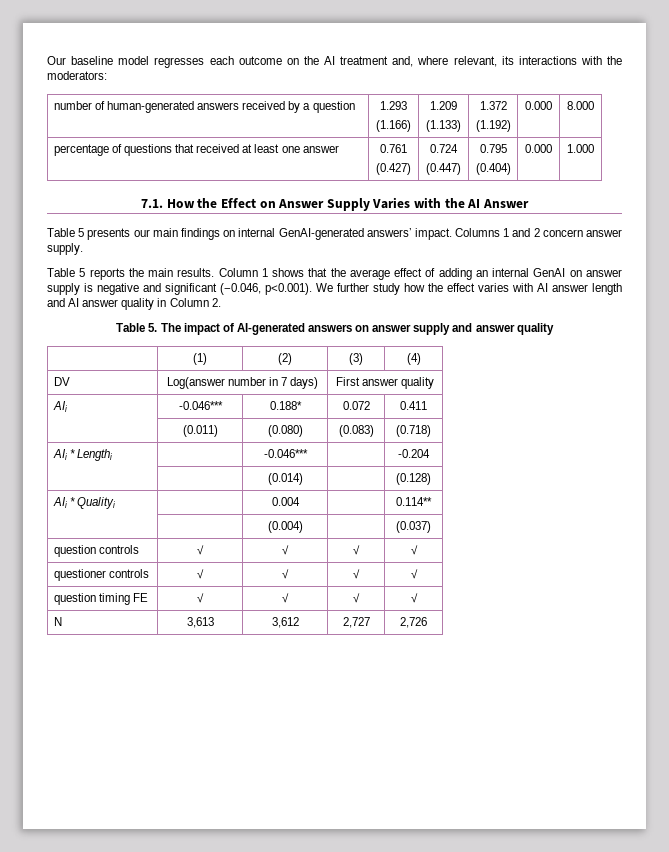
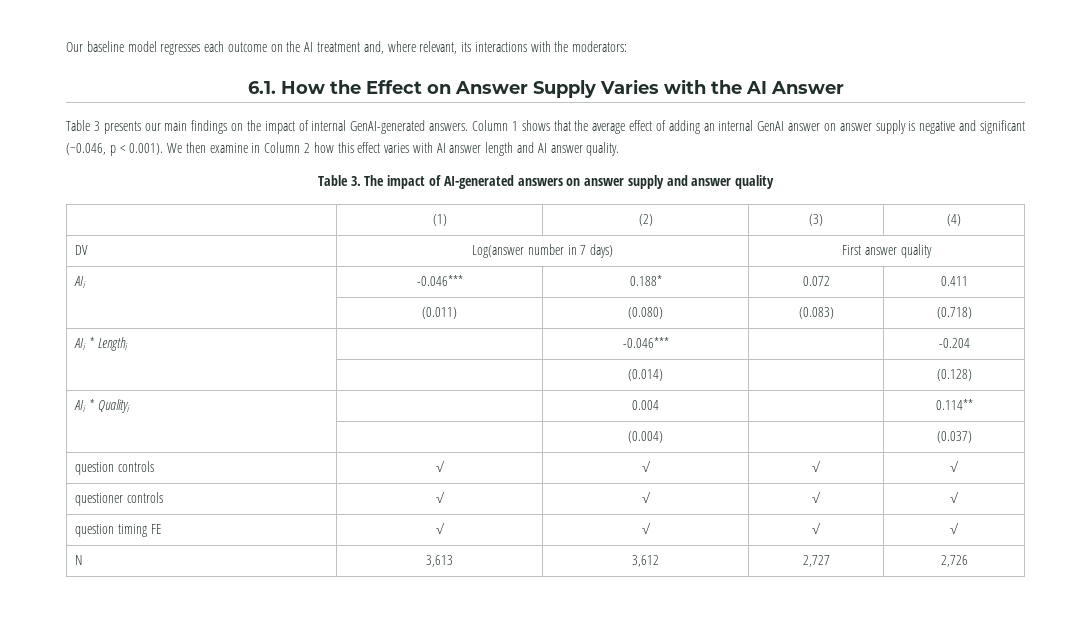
- number of human-generated answers received by a question | 1.293
- (1.166) | 1.209
- (1.133) | 1.372
- (1.192) | 0.000 | 8.000
- percentage of questions that received at least one answer | 0.761
- (0.427) | 0.724
- (0.447) | 0.795
- (0.404) | 0.000 | 1.000
- 7.1. How the Effect on Answer Supply Varies with the AI Answer
+ 6.1. How the Effect on Answer Supply Varies with the AI Answer
- Table 5 presents our main findings on internal GenAI-generated answers’ impact. Columns 1 and 2 concern answer supply.
- Table 5 reports the main results.
+ Table 3 presents our main findings on the impact of internal GenAI-generated answers.
- Column 1 shows that the average effect of adding an internal GenAI on answer supply is negative and significant (−0.046, p<0.001). We further study how the effect varies with AI answer length and AI answer quality in Column 2.
- Table 5. The impact of AI-generated answers on answer supply and answer quality
+ Column 1 shows that the average effect of adding an internal GenAI answer on answer supply is negative and significant (−0.046, p < 0.001). We then examine in Column 2 how this effect varies with AI answer length and AI answer quality.
+ Table 3. The impact of AI-generated answers on answer supply and answer quality

